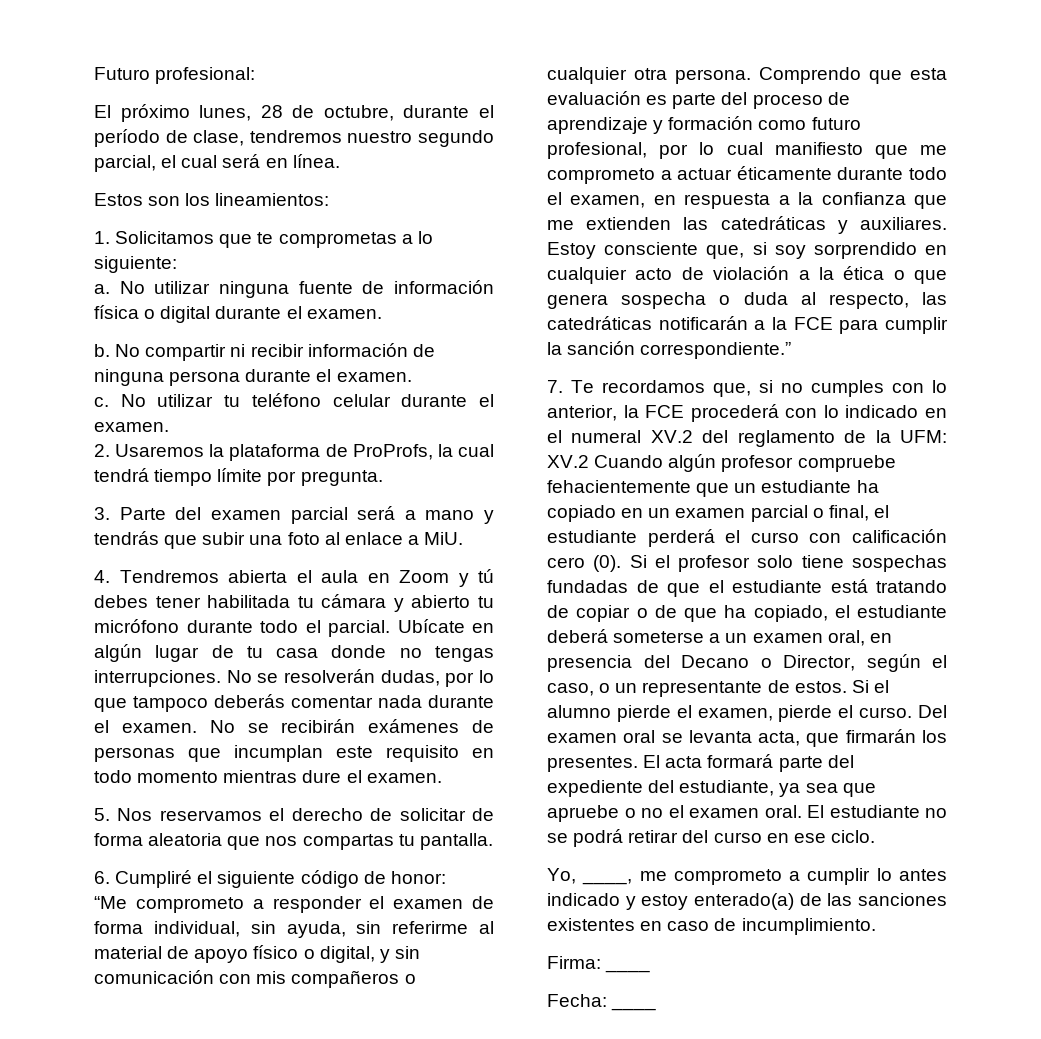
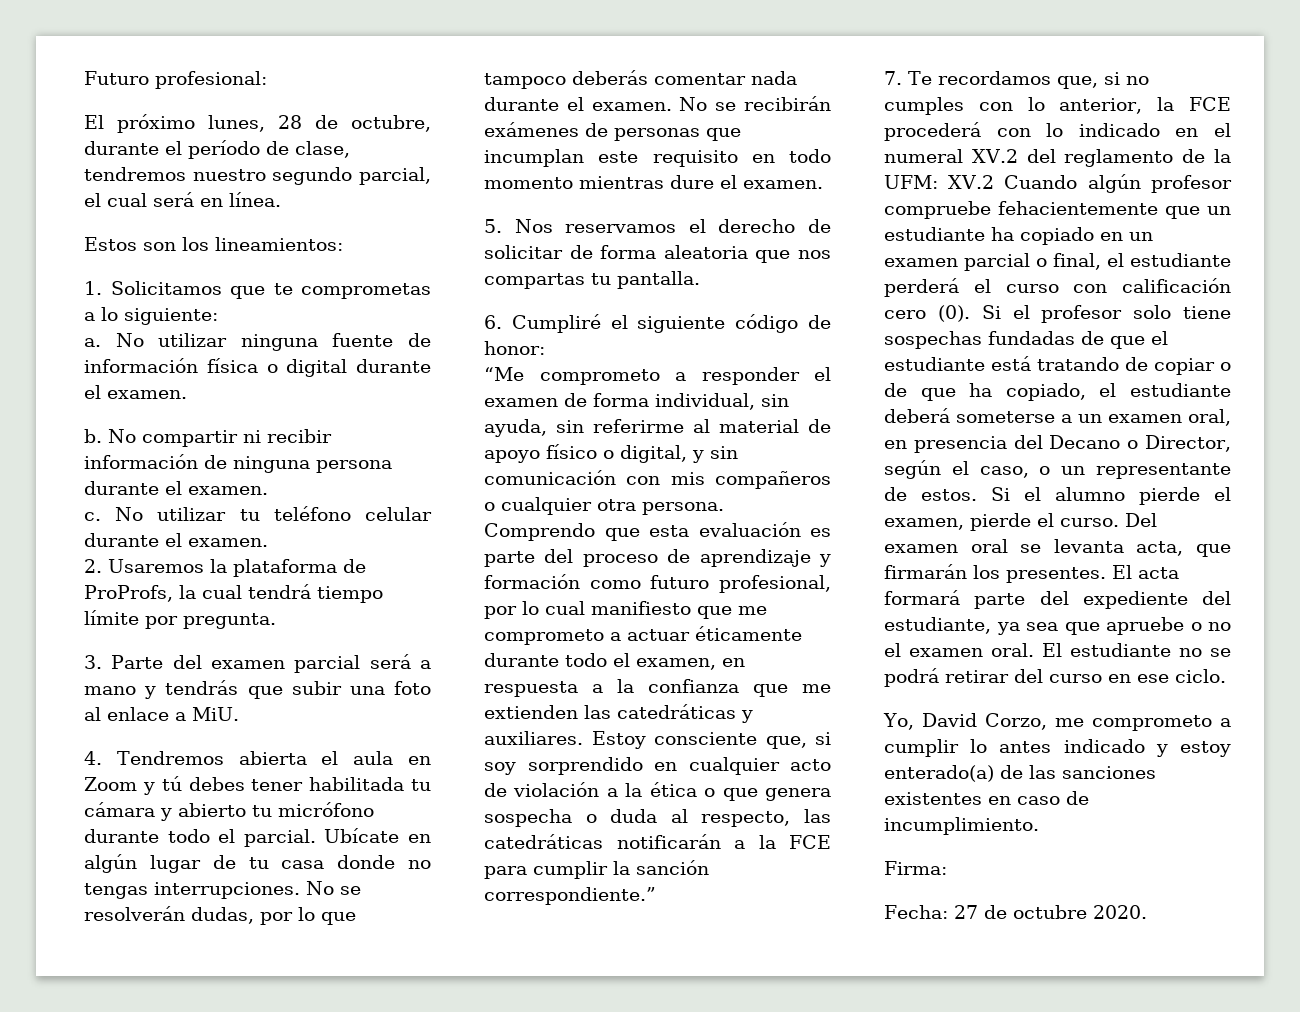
- Yo, ____, me comprometo a cumplir lo antes indicado y estoy enterado(a) de las sanciones existentes en caso de incumplimiento.
+ Yo, David Corzo, me comprometo a cumplir lo antes indicado y estoy enterado(a) de las sanciones existentes en caso de incumplimiento.
- Firma: ____
+ Firma:
- Fecha: ____
+ Fecha: 27 de octubre 2020.

